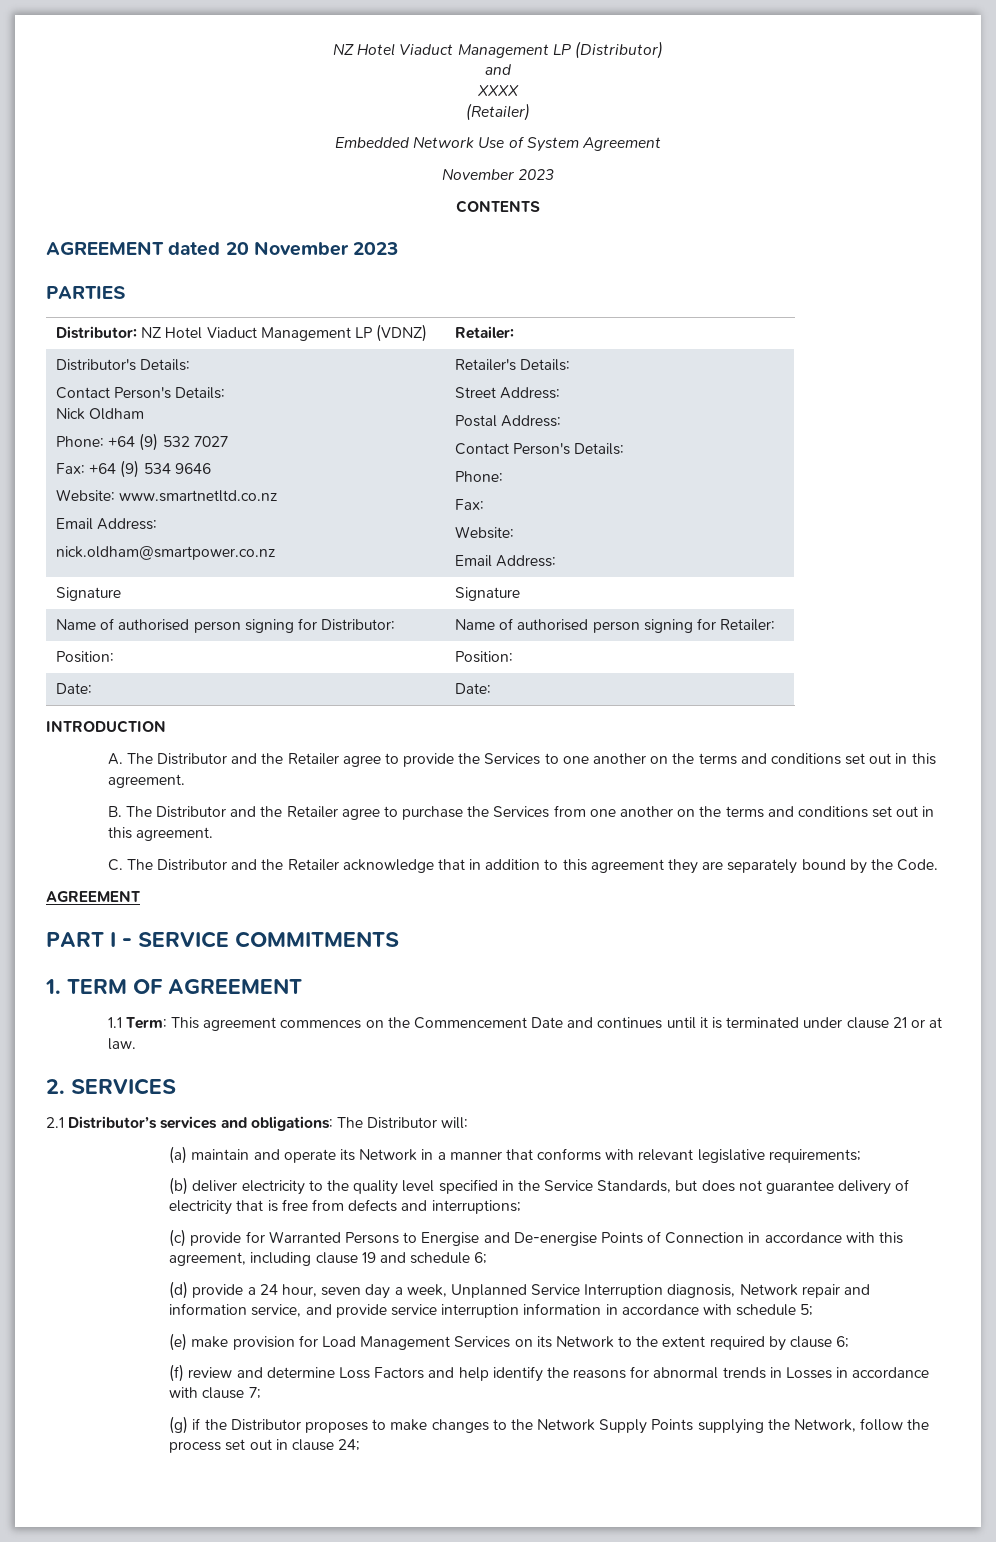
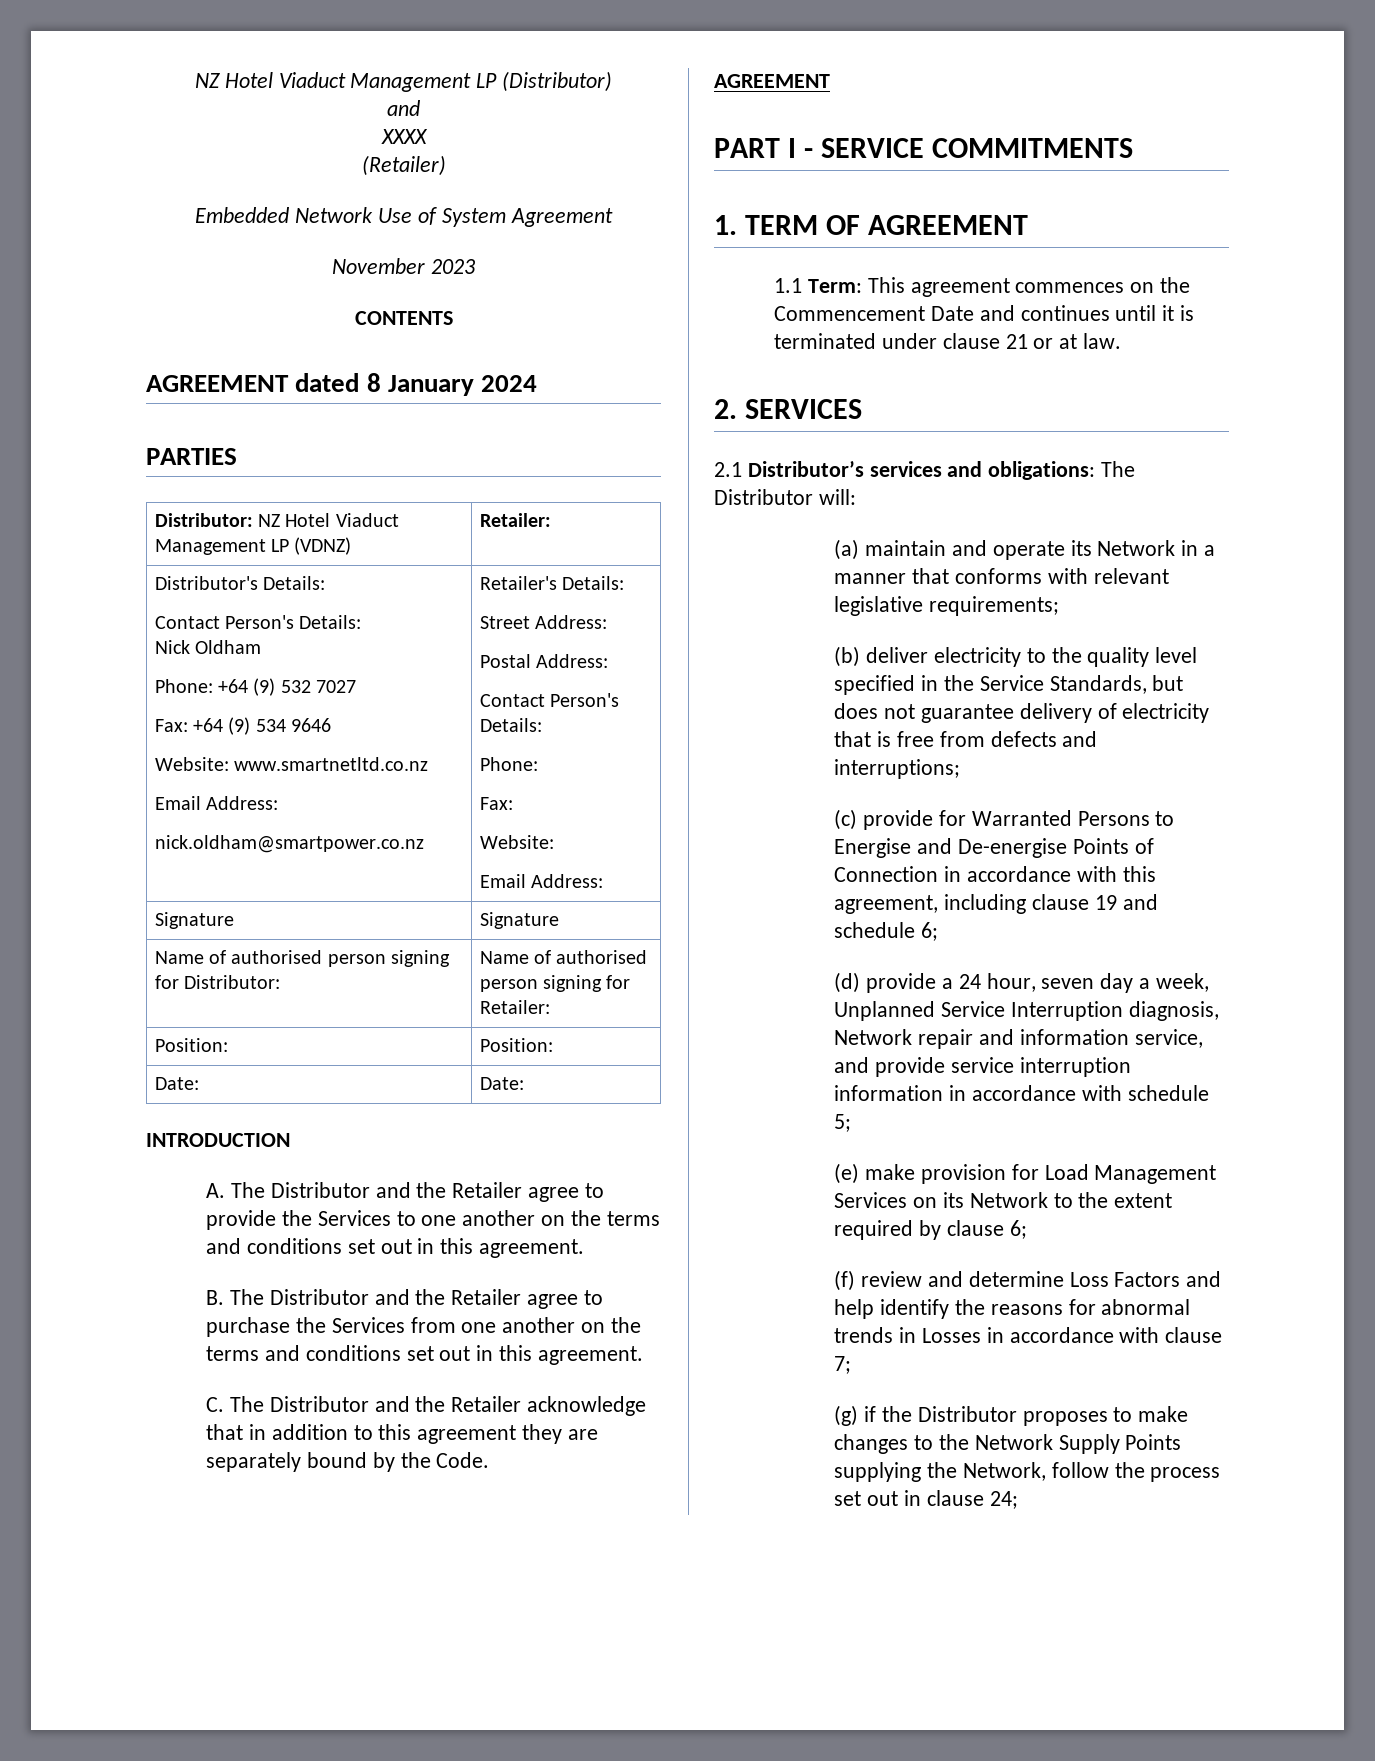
- AGREEMENT dated 20 November 2023
+ AGREEMENT dated 8 January 2024

